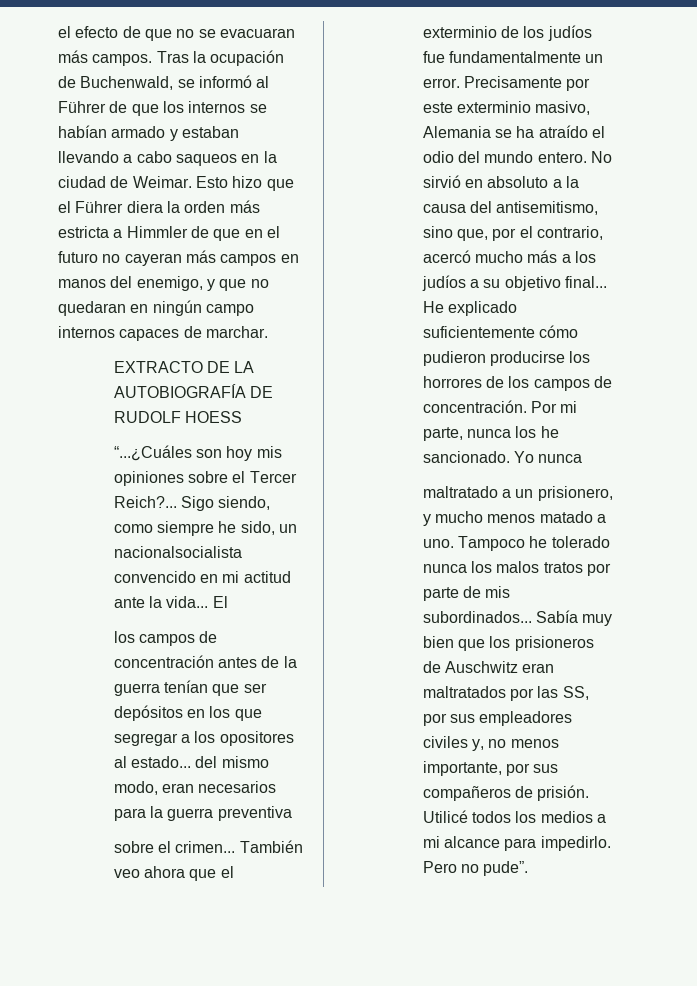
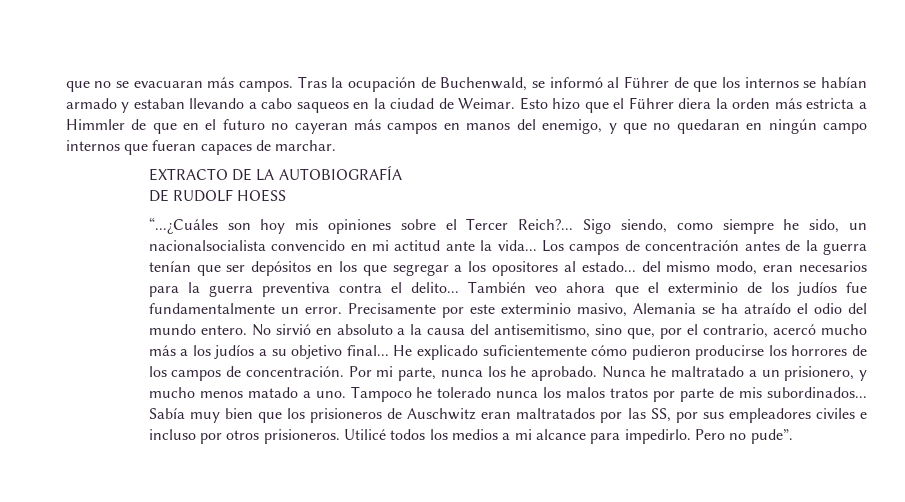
- el efecto de que no se evacuaran más campos.
+ que no se evacuaran más campos.
- Esto hizo que el Führer diera la orden más estricta a Himmler de que en el futuro no cayeran más campos en manos del enemigo, y que no quedaran en ningún campo internos capaces de marchar.
+ Esto hizo que el Führer diera la orden más estricta a Himmler de que en el futuro no cayeran más campos en manos del enemigo, y que no quedaran en ningún campo internos que fueran capaces de marchar.
- EXTRACTO DE LA AUTOBIOGRAFÍA DE RUDOLF HOESS
+ EXTRACTO DE LA AUTOBIOGRAFÍA
+ DE RUDOLF HOESS
- El
- los campos de concentración antes de la guerra tenían que ser depósitos en los que segregar a los opositores al estado... del mismo modo, eran necesarios para la guerra preventiva
- sobre el crimen...
+ Los campos de concentración antes de la guerra tenían que ser depósitos en los que segregar a los opositores al estado... del mismo modo, eran necesarios para la guerra preventiva contra el delito...
- Por mi parte, nunca los he sancionado. Yo nunca
- maltratado a un prisionero, y mucho menos matado a uno.
+ Por mi parte, nunca los he aprobado. Nunca he maltratado a un prisionero, y mucho menos matado a uno.
- Sabía muy bien que los prisioneros de Auschwitz eran maltratados por las SS, por sus empleadores civiles y, no menos importante, por sus compañeros de prisión.
+ Sabía muy bien que los prisioneros de Auschwitz eran maltratados por las SS, por sus empleadores civiles e incluso por otros prisioneros.

